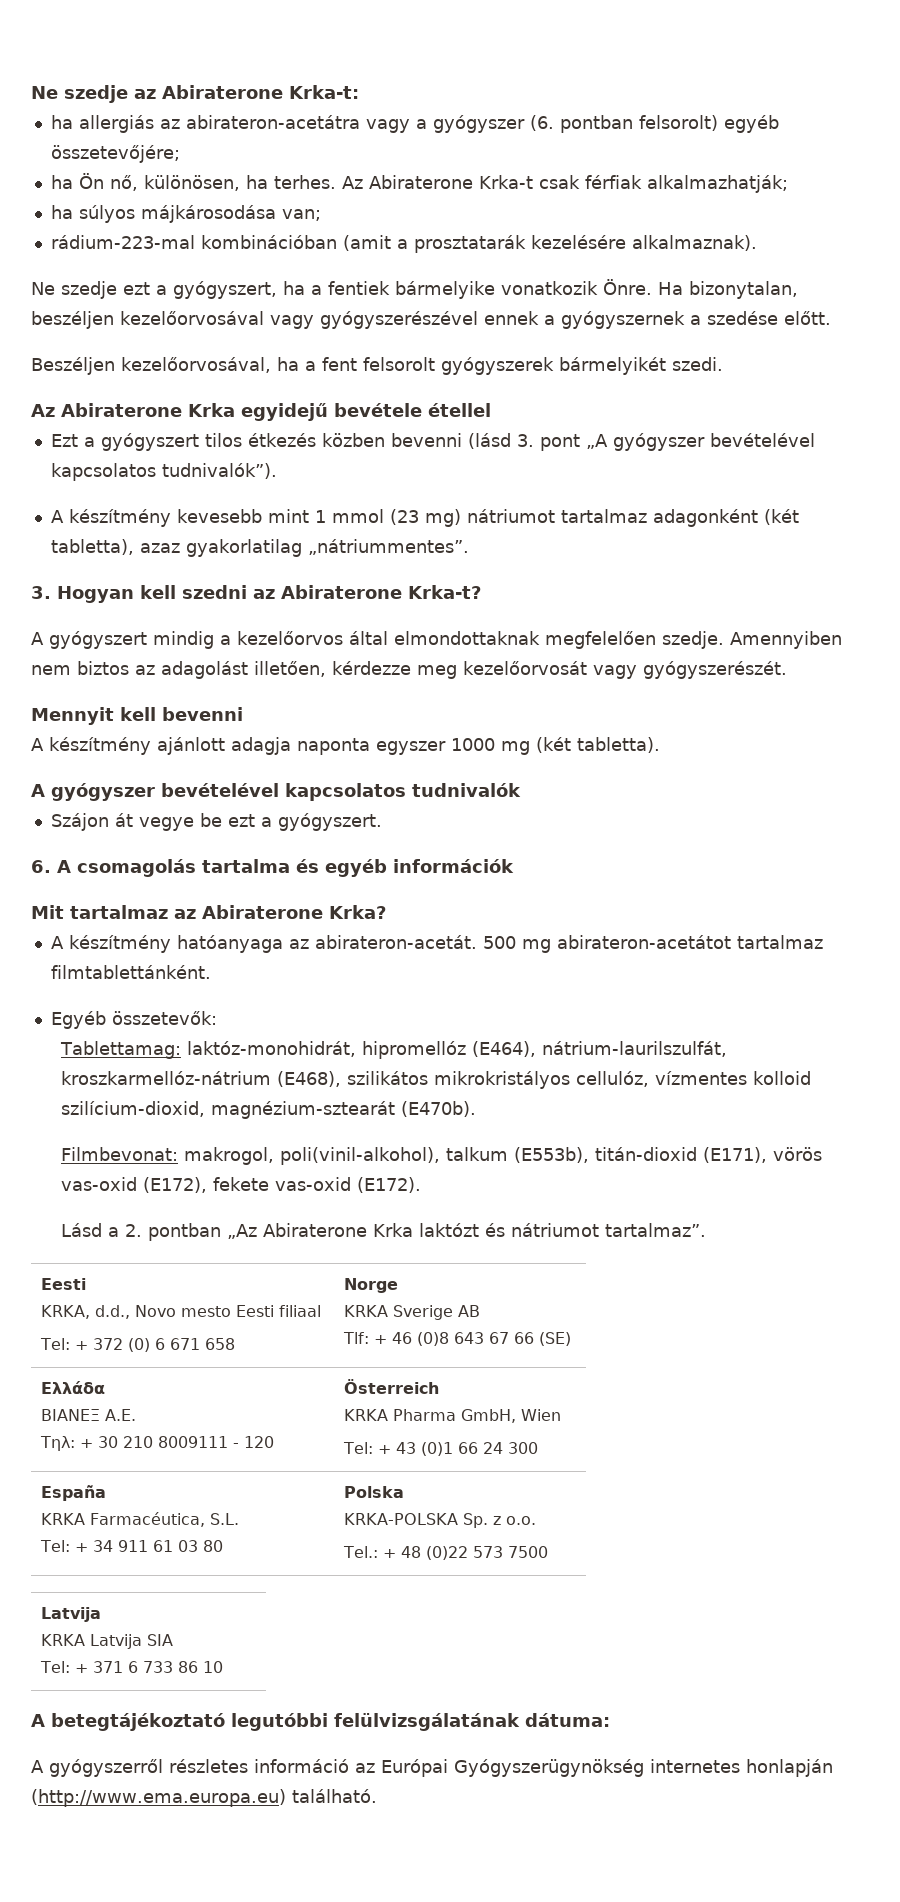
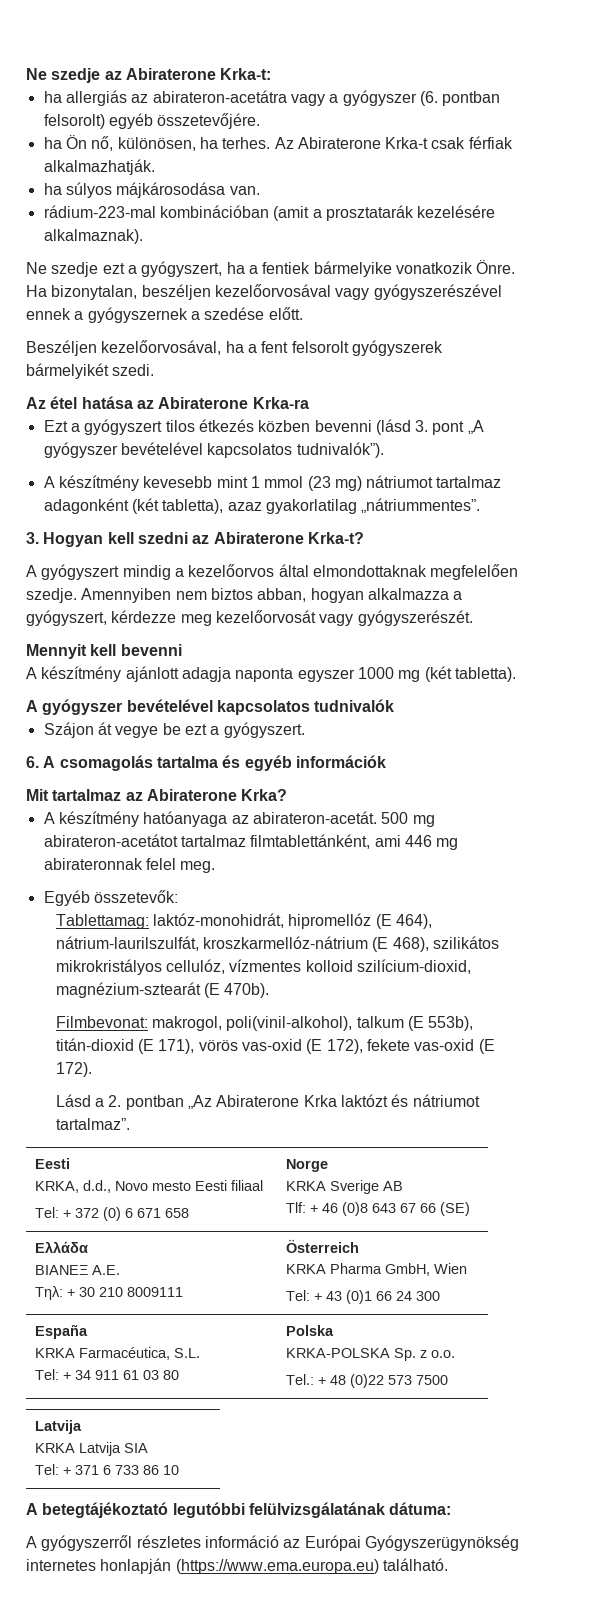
- ha allergiás az abirateron-acetátra vagy a gyógyszer (6. pontban felsorolt) egyéb összetevőjére;
+ ha allergiás az abirateron-acetátra vagy a gyógyszer (6. pontban felsorolt) egyéb összetevőjére.
- Az Abiraterone Krka-t csak férfiak alkalmazhatják;
+ Az Abiraterone Krka-t csak férfiak alkalmazhatják.
- ha súlyos májkárosodása van;
+ ha súlyos májkárosodása van.
- Az Abiraterone Krka egyidejű bevétele étellel
+ Az étel hatása az Abiraterone Krka-ra
- Amennyiben nem biztos az adagolást illetően, kérdezze meg kezelőorvosát vagy gyógyszerészét.
+ Amennyiben nem biztos abban, hogyan alkalmazza a gyógyszert, kérdezze meg kezelőorvosát vagy gyógyszerészét.
- 500 mg abirateron-acetátot tartalmaz filmtablettánként.
+ 500 mg abirateron-acetátot tartalmaz filmtablettánként, ami 446 mg abirateronnak felel meg.
- Tablettamag: laktóz-monohidrát, hipromellóz (E464), nátrium-laurilszulfát, kroszkarmellóz-nátrium (E468), szilikátos mikrokristályos cellulóz, vízmentes kolloid szilícium-dioxid, magnézium-sztearát (E470b).
+ Tablettamag: laktóz-monohidrát, hipromellóz (E 464), nátrium-laurilszulfát, kroszkarmellóz-nátrium (E 468), szilikátos mikrokristályos cellulóz, vízmentes kolloid szilícium-dioxid, magnézium-sztearát (E 470b).
- Filmbevonat: makrogol, poli(vinil-alkohol), talkum (E553b), titán-dioxid (E171), vörös vas-oxid (E172), fekete vas-oxid (E172).
+ Filmbevonat: makrogol, poli(vinil-alkohol), talkum (E 553b), titán-dioxid (E 171), vörös vas-oxid (E 172), fekete vas-oxid (E 172).
  Ελλάδα
  ΒΙΑΝΕΞ Α.Ε.
- Τηλ: + 30 210 8009111 - 120 | Österreich
+ Τηλ: + 30 210 8009111 | Österreich
- A gyógyszerről részletes információ az Európai Gyógyszerügynökség internetes honlapján (http://www.ema.europa.eu) található.
+ A gyógyszerről részletes információ az Európai Gyógyszerügynökség internetes honlapján (https://www.ema.europa.eu) található.

